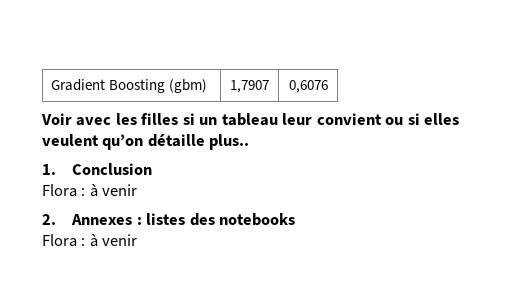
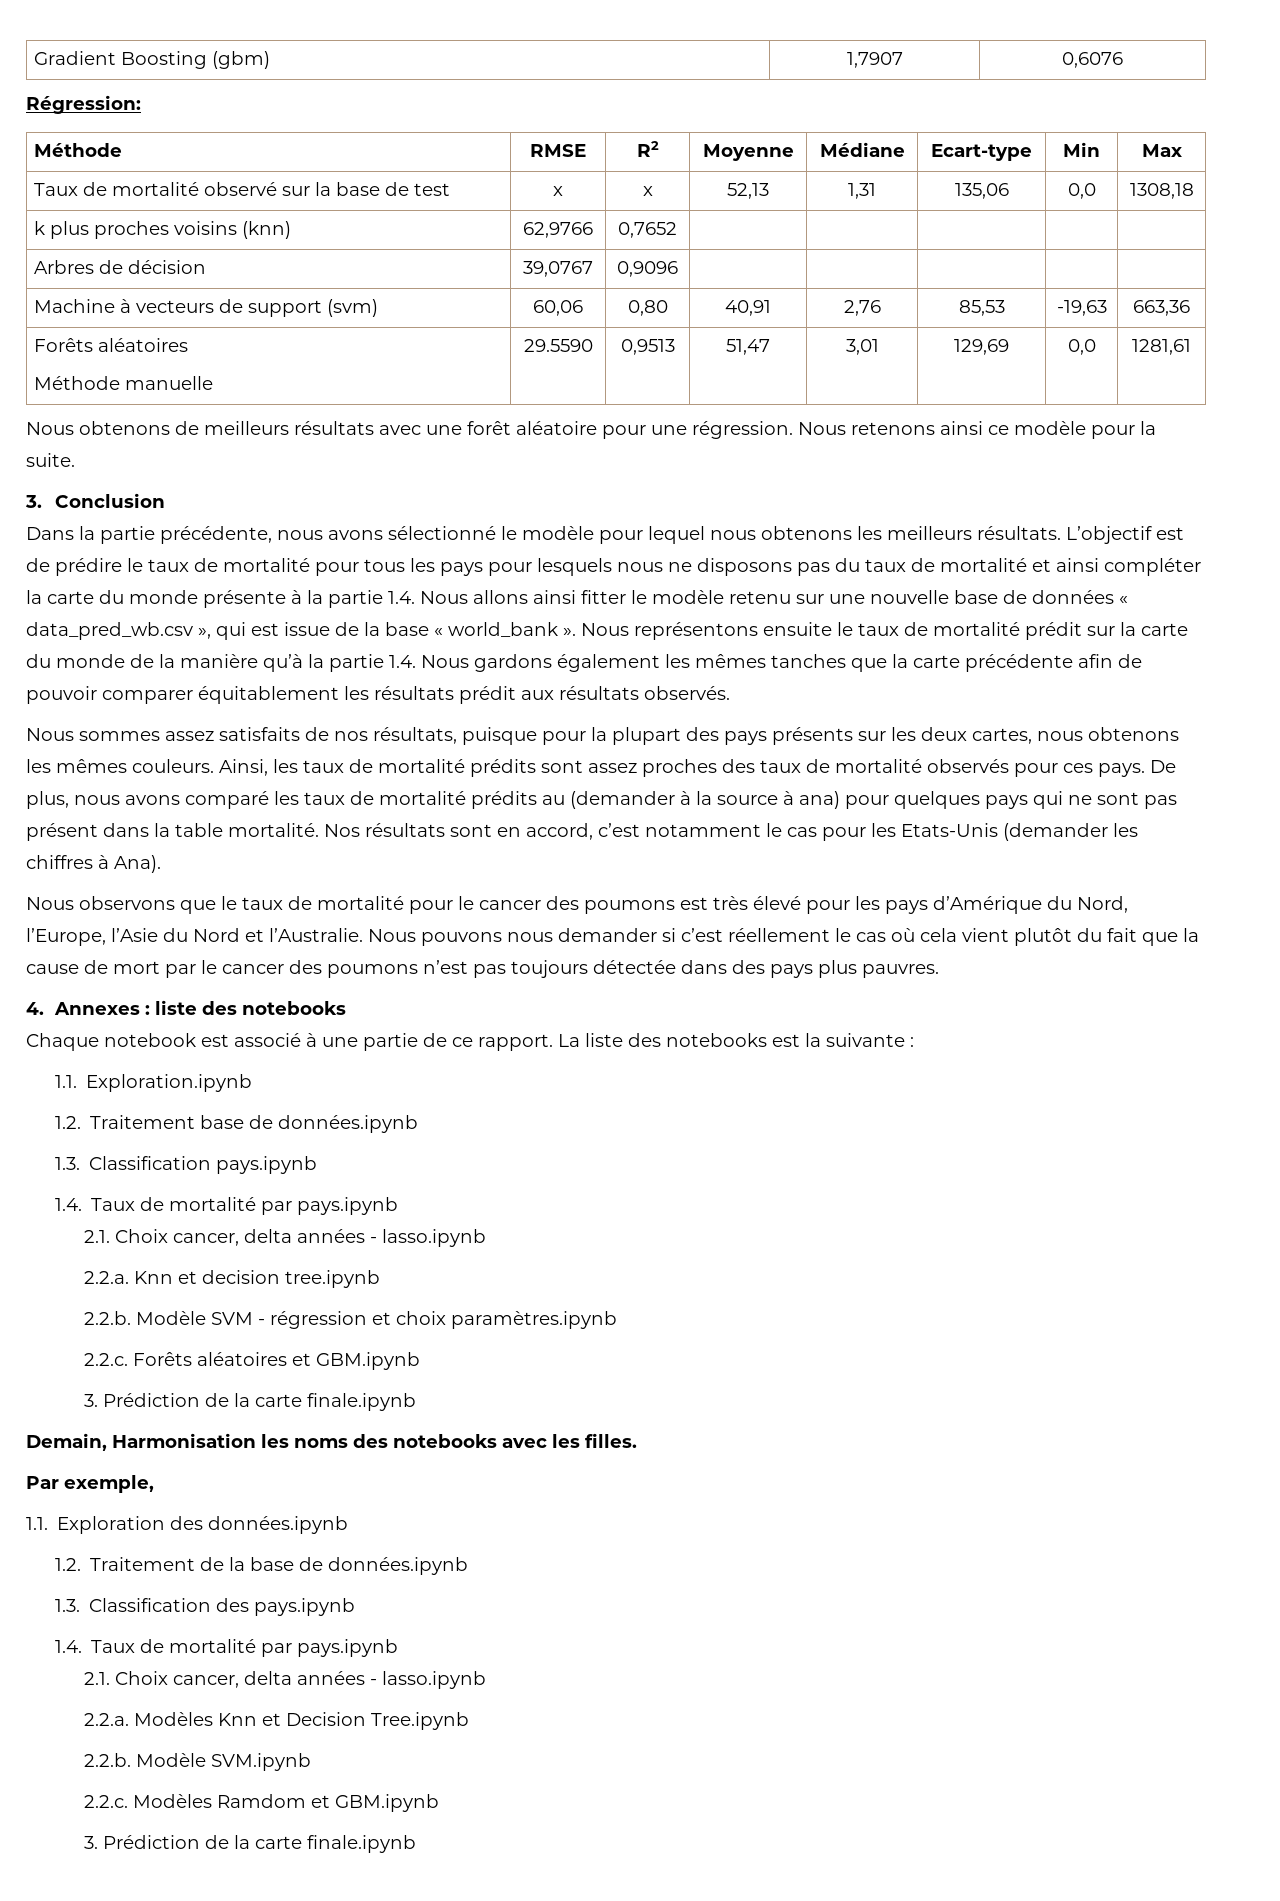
- Voir avec les filles si un tableau leur convient ou si elles veulent qu’on détaille plus..
- 1. Conclusion
- Flora : à venir
- 2. Annexes : listes des notebooks
- Flora : à venir
+ Régression:
+ Méthode | RMSE | R2 | Moyenne | Médiane | Ecart-type | Min | Max
+ Taux de mortalité observé sur la base de test | x | x | 52,13 | 1,31 | 135,06 | 0,0 | 1308,18
+ k plus proches voisins (knn) | 62,9766 | 0,7652 | | | | |
+ Arbres de décision | 39,0767 | 0,9096 | | | | |
+ Machine à vecteurs de support (svm) | 60,06 | 0,80 | 40,91 | 2,76 | 85,53 | -19,63 | 663,36
+ Forêts aléatoires
+ Méthode manuelle | 29.5590 | 0,9513 | 51,47 | 3,01 | 129,69 | 0,0 | 1281,61
+ Nous obtenons de meilleurs résultats avec une forêt aléatoire pour une régression. Nous retenons ainsi ce modèle pour la suite.
+ 3. Conclusion
+ Dans la partie précédente, nous avons sélectionné le modèle pour lequel nous obtenons les meilleurs résultats. L’objectif est de prédire le taux de mortalité pour tous les pays pour lesquels nous ne disposons pas du taux de mortalité et ainsi compléter la carte du monde présente à la partie 1.4. Nous allons ainsi fitter le modèle retenu sur une nouvelle base de données « data_pred_wb.csv », qui est issue de la base « world_bank ». Nous représentons ensuite le taux de mortalité prédit sur la carte du monde de la manière qu’à la partie 1.4. Nous gardons également les mêmes tanches que la carte précédente afin de pouvoir comparer équitablement les résultats prédit aux résultats observés.
+ Nous sommes assez satisfaits de nos résultats, puisque pour la plupart des pays présents sur les deux cartes, nous obtenons les mêmes couleurs. Ainsi, les taux de mortalité prédits sont assez proches des taux de mortalité observés pour ces pays. De plus, nous avons comparé les taux de mortalité prédits au (demander à la source à ana) pour quelques pays qui ne sont pas présent dans la table mortalité. Nos résultats sont en accord, c’est notamment le cas pour les Etats-Unis (demander les chiffres à Ana).
+ Nous observons que le taux de mortalité pour le cancer des poumons est très élevé pour les pays d’Amérique du Nord, l’Europe, l’Asie du Nord et l’Australie. Nous pouvons nous demander si c’est réellement le cas où cela vient plutôt du fait que la cause de mort par le cancer des poumons n’est pas toujours détectée dans des pays plus pauvres.
+ 4. Annexes : liste des notebooks
+ Chaque notebook est associé à une partie de ce rapport. La liste des notebooks est la suivante :
+ 1.1. Exploration.ipynb
+ 1.2. Traitement base de données.ipynb
+ 1.3. Classification pays.ipynb
+ 1.4. Taux de mortalité par pays.ipynb
+ 2.1. Choix cancer, delta années - lasso.ipynb
+ 2.2.a. Knn et decision tree.ipynb
+ 2.2.b. Modèle SVM - régression et choix paramètres.ipynb
+ 2.2.c. Forêts aléatoires et GBM.ipynb
+ 3. Prédiction de la carte finale.ipynb
+ Demain, Harmonisation les noms des notebooks avec les filles.
+ Par exemple,
+ 1.1. Exploration des données.ipynb
+ 1.2. Traitement de la base de données.ipynb
+ 1.3. Classification des pays.ipynb
+ 1.4. Taux de mortalité par pays.ipynb
+ 2.1. Choix cancer, delta années - lasso.ipynb
+ 2.2.a. Modèles Knn et Decision Tree.ipynb
+ 2.2.b. Modèle SVM.ipynb
+ 2.2.c. Modèles Ramdom et GBM.ipynb
+ 3. Prédiction de la carte finale.ipynb

